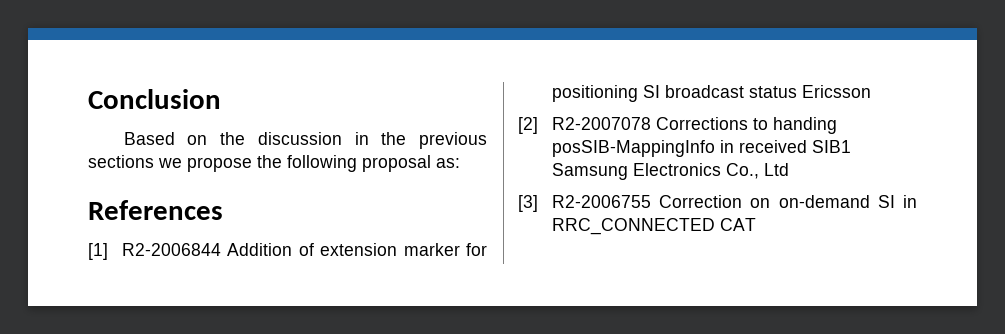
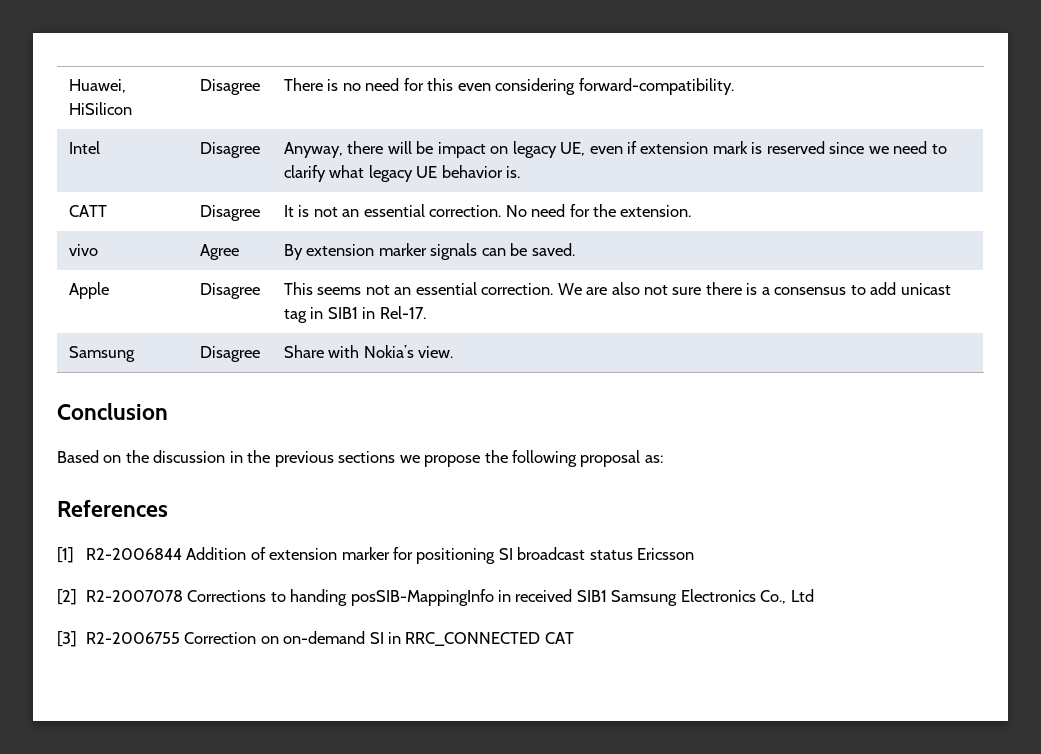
+ Huawei, HiSilicon | Disagree | There is no need for this even considering forward-compatibility.
+ Intel | Disagree | Anyway, there will be impact on legacy UE, even if extension mark is reserved since we need to clarify what legacy UE behavior is.
+ CATT | Disagree | It is not an essential correction. No need for the extension.
+ vivo | Agree | By extension marker signals can be saved.
+ Apple | Disagree | This seems not an essential correction. We are also not sure there is a consensus to add unicast tag in SIB1 in Rel-17.
+ Samsung | Disagree | Share with Nokia’s view.

